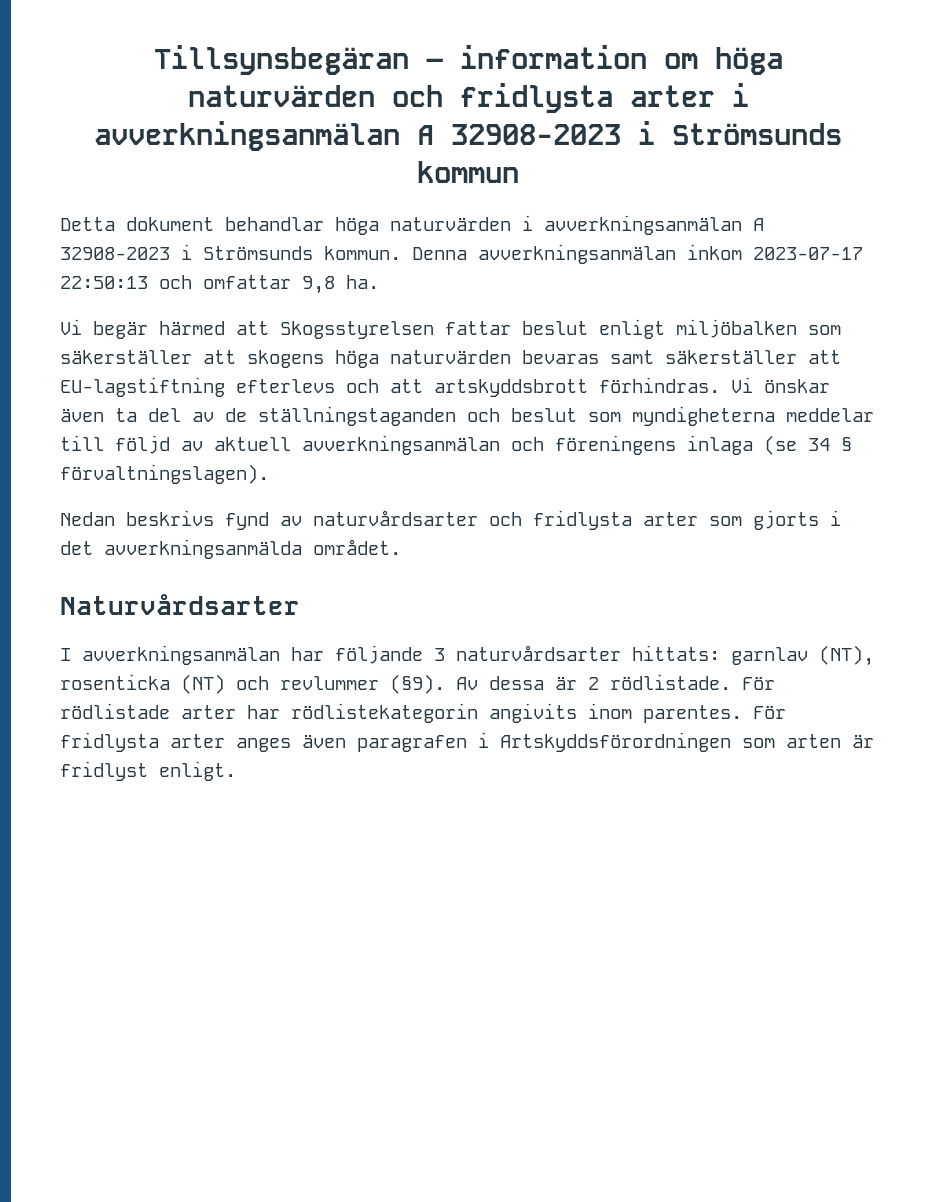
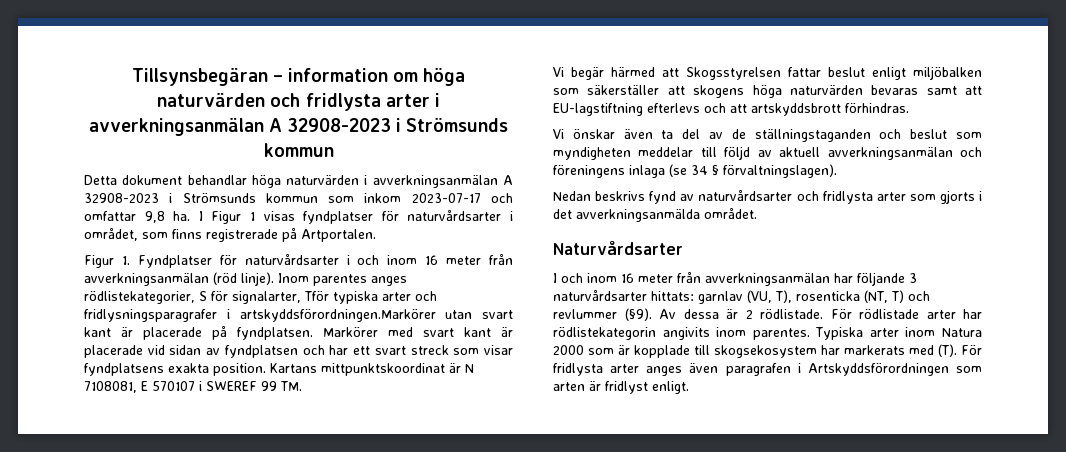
- Detta dokument behandlar höga naturvärden i avverkningsanmälan A 32908-2023 i Strömsunds kommun. Denna avverkningsanmälan inkom 2023-07-17 22:50:13 och omfattar 9,8 ha.
+ Detta dokument behandlar höga naturvärden i avverkningsanmälan A 32908-2023 i Strömsunds kommun som inkom 2023-07-17 och omfattar 9,8 ha. I Figur 1 visas fyndplatser för naturvårdsarter i området, som finns registrerade på Artportalen.
+ Figur 1. Fyndplatser för naturvårdsarter i och inom 16 meter från avverkningsanmälan (röd linje). Inom parentes anges rödlistekategorier, S för signalarter, Tför typiska arter och fridlysningsparagrafer i artskyddsförordningen.Markörer utan svart kant är placerade på fyndplatsen. Markörer med svart kant är placerade vid sidan av fyndplatsen och har ett svart streck som visar fyndplatsens exakta position. Kartans mittpunktskoordinat är N 7108081, E 570107 i SWEREF 99 TM.
- Vi begär härmed att Skogsstyrelsen fattar beslut enligt miljöbalken som säkerställer att skogens höga naturvärden bevaras samt säkerställer att EU-lagstiftning efterlevs och att artskyddsbrott förhindras. Vi önskar även ta del av de ställningstaganden och beslut som myndigheterna meddelar till följd av aktuell avverkningsanmälan och föreningens inlaga (se 34 § förvaltningslagen).
+ Vi begär härmed att Skogsstyrelsen fattar beslut enligt miljöbalken som säkerställer att skogens höga naturvärden bevaras samt att EU-lagstiftning efterlevs och att artskyddsbrott förhindras.
+ Vi önskar även ta del av de ställningstaganden och beslut som myndigheten meddelar till följd av aktuell avverkningsanmälan och föreningens inlaga (se 34 § förvaltningslagen).
- I avverkningsanmälan har följande 3 naturvårdsarter hittats: garnlav (NT), rosenticka (NT) och revlummer (§9).
+ I och inom 16 meter från avverkningsanmälan har följande 3 naturvårdsarter hittats: garnlav (VU, T), rosenticka (NT, T) och revlummer (§9).
- För fridlysta arter anges även paragrafen i Artskyddsförordningen som arten är fridlyst enligt.
+ Typiska arter inom Natura 2000 som är kopplade till skogsekosystem har markerats med (T). För fridlysta arter anges även paragrafen i Artskyddsförordningen som arten är fridlyst enligt.

